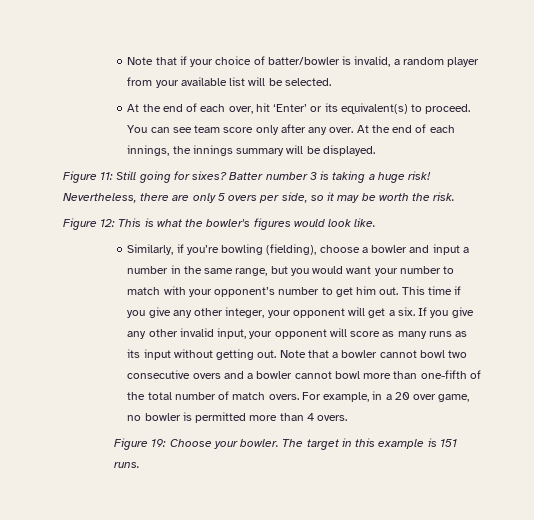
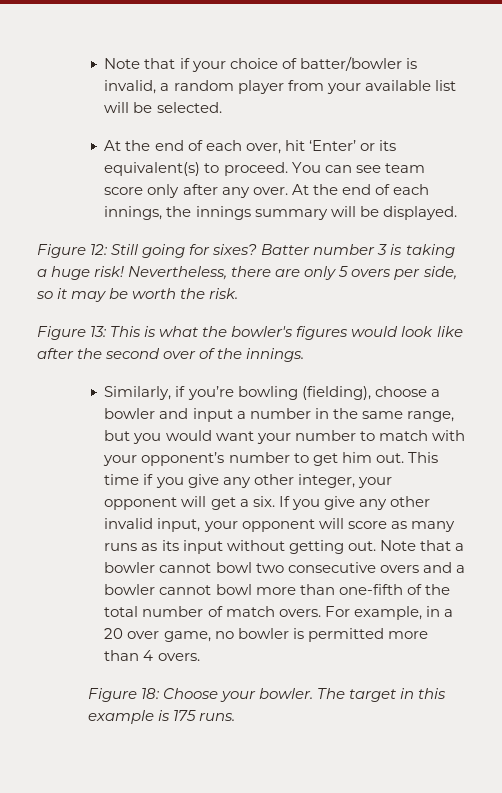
- Figure 11: Still going for sixes?
+ Figure 12: Still going for sixes?
- Figure 12: This is what the bowler's figures would look like.
+ Figure 13: This is what the bowler's figures would look like after the second over of the innings.
- Figure 19: Choose your bowler.
+ Figure 18: Choose your bowler.
- The target in this example is 151 runs.
+ The target in this example is 175 runs.

